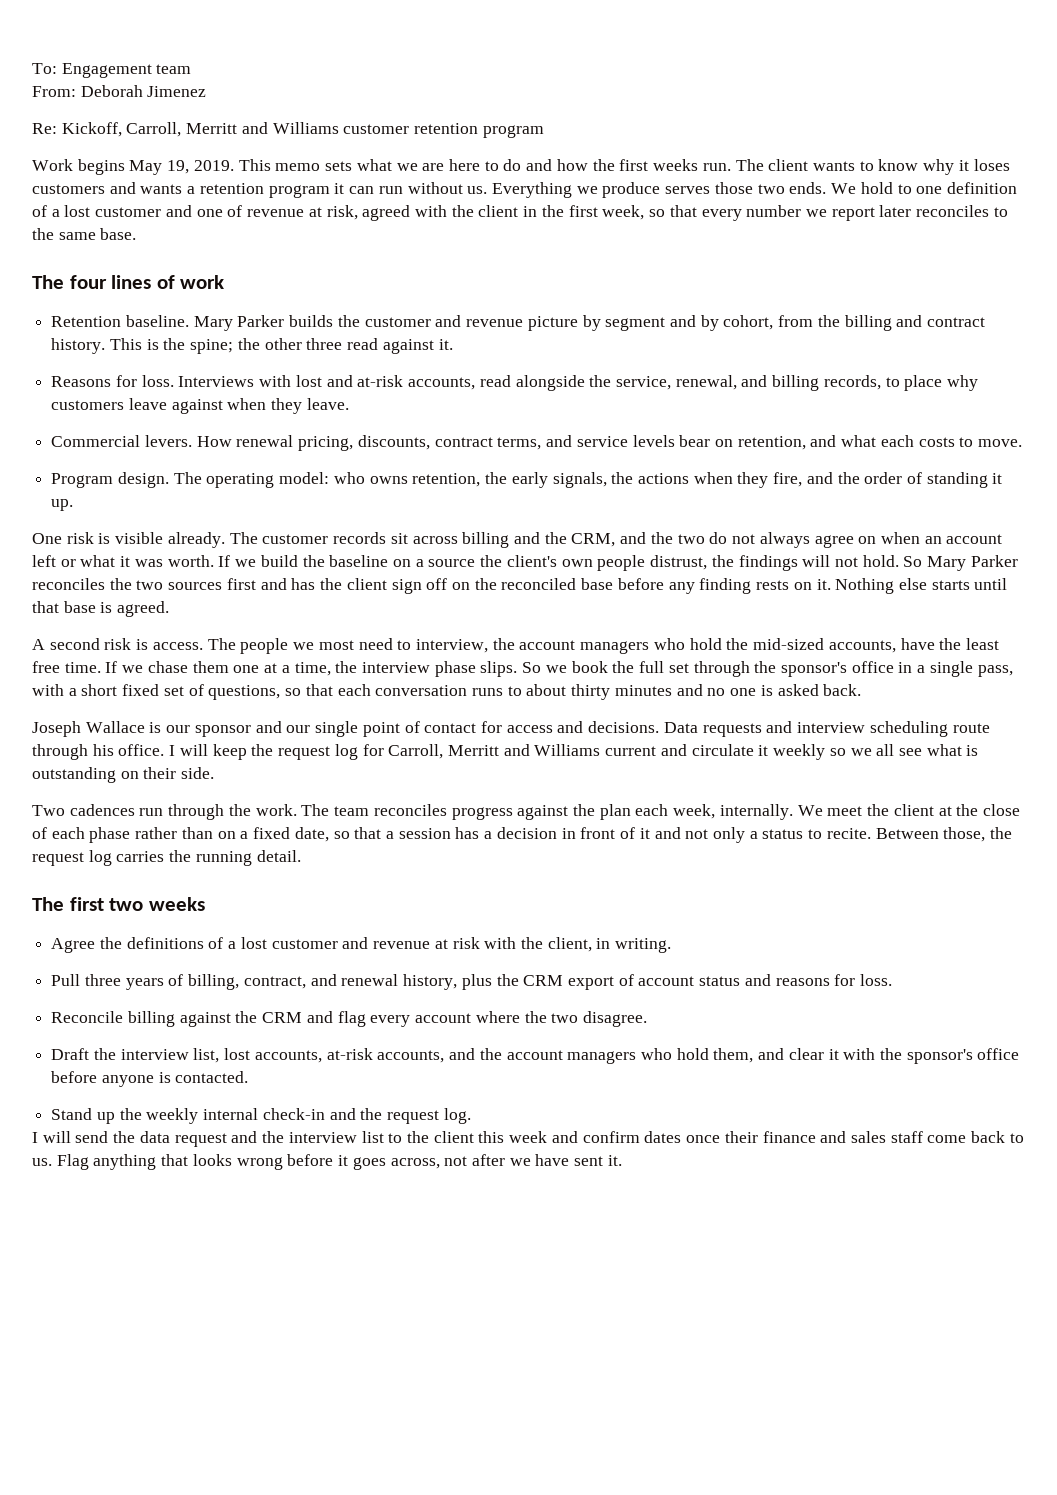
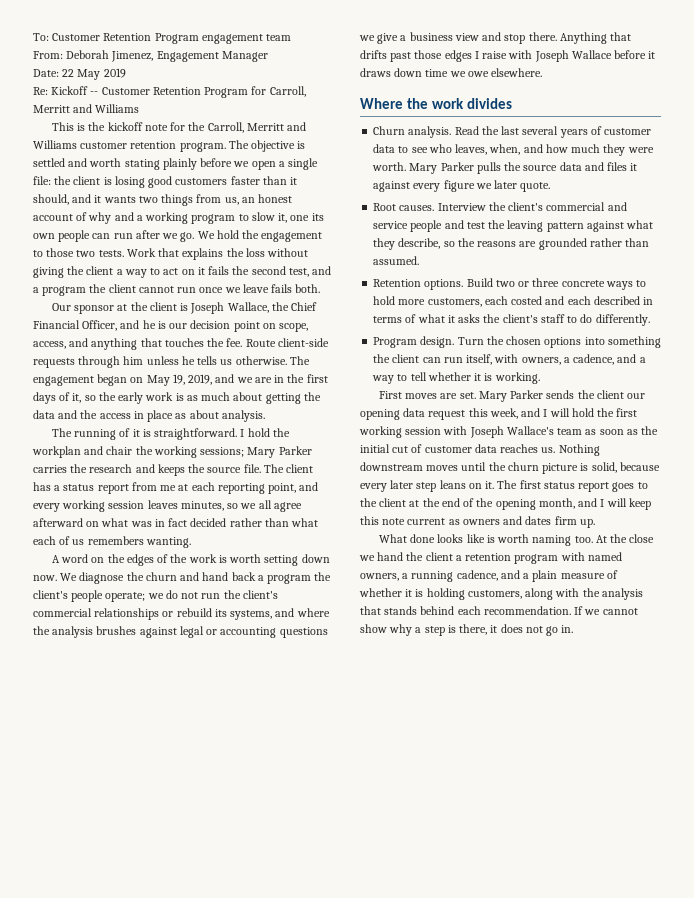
- To: Engagement team
+ To: Customer Retention Program engagement team
- From: Deborah Jimenez
- Re: Kickoff, Carroll, Merritt and Williams customer retention program
- Work begins May 19, 2019. This memo sets what we are here to do and how the first weeks run. The client wants to know why it loses customers and wants a retention program it can run without us. Everything we produce serves those two ends. We hold to one definition of a lost customer and one of revenue at risk, agreed with the client in the first week, so that every number we report later reconciles to the same base.
- The four lines of work
- Retention baseline. Mary Parker builds the customer and revenue picture by segment and by cohort, from the billing and contract history. This is the spine; the other three read against it.
- Reasons for loss. Interviews with lost and at-risk accounts, read alongside the service, renewal, and billing records, to place why customers leave against when they leave.
- Commercial levers. How renewal pricing, discounts, contract terms, and service levels bear on retention, and what each costs to move.
- Program design. The operating model: who owns retention, the early signals, the actions when they fire, and the order of standing it up.
- One risk is visible already. The customer records sit across billing and the CRM, and the two do not always agree on when an account left or what it was worth. If we build the baseline on a source the client's own people distrust, the findings will not hold. So Mary Parker reconciles the two sources first and has the client sign off on the reconciled base before any finding rests on it. Nothing else starts until that base is agreed.
- A second risk is access. The people we most need to interview, the account managers who hold the mid-sized accounts, have the least free time. If we chase them one at a time, the interview phase slips. So we book the full set through the sponsor's office in a single pass, with a short fixed set of questions, so that each conversation runs to about thirty minutes and no one is asked back.
- Joseph Wallace is our sponsor and our single point of contact for access and decisions. Data requests and interview scheduling route through his office. I will keep the request log for Carroll, Merritt and Williams current and circulate it weekly so we all see what is outstanding on their side.
- Two cadences run through the work. The team reconciles progress against the plan each week, internally. We meet the client at the close of each phase rather than on a fixed date, so that a session has a decision in front of it and not only a status to recite. Between those, the request log carries the running detail.
- The first two weeks
- Agree the definitions of a lost customer and revenue at risk with the client, in writing.
- Pull three years of billing, contract, and renewal history, plus the CRM export of account status and reasons for loss.
- Reconcile billing against the CRM and flag every account where the two disagree.
- Draft the interview list, lost accounts, at-risk accounts, and the account managers who hold them, and clear it with the sponsor's office before anyone is contacted.
- Stand up the weekly internal check-in and the request log.
- I will send the data request and the interview list to the client this week and confirm dates once their finance and sales staff come back to us. Flag anything that looks wrong before it goes across, not after we have sent it.
+ From: Deborah Jimenez, Engagement Manager
+ Date: 22 May 2019
+ Re: Kickoff -- Customer Retention Program for Carroll, Merritt and Williams
+ This is the kickoff note for the Carroll, Merritt and Williams customer retention program. The objective is settled and worth stating plainly before we open a single file: the client is losing good customers faster than it should, and it wants two things from us, an honest account of why and a working program to slow it, one its own people can run after we go. We hold the engagement to those two tests. Work that explains the loss without giving the client a way to act on it fails the second test, and a program the client cannot run once we leave fails both.
+ Our sponsor at the client is Joseph Wallace, the Chief Financial Officer, and he is our decision point on scope, access, and anything that touches the fee. Route client-side requests through him unless he tells us otherwise. The engagement began on May 19, 2019, and we are in the first days of it, so the early work is as much about getting the data and the access in place as about analysis.
+ The running of it is straightforward. I hold the workplan and chair the working sessions; Mary Parker carries the research and keeps the source file. The client has a status report from me at each reporting point, and every working session leaves minutes, so we all agree afterward on what was in fact decided rather than what each of us remembers wanting.
+ A word on the edges of the work is worth setting down now. We diagnose the churn and hand back a program the client's people operate; we do not run the client's commercial relationships or rebuild its systems, and where the analysis brushes against legal or accounting questions we give a business view and stop there. Anything that drifts past those edges I raise with Joseph Wallace before it draws down time we owe elsewhere.
+ Where the work divides
+ Churn analysis. Read the last several years of customer data to see who leaves, when, and how much they were worth. Mary Parker pulls the source data and files it against every figure we later quote.
+ Root causes. Interview the client's commercial and service people and test the leaving pattern against what they describe, so the reasons are grounded rather than assumed.
+ Retention options. Build two or three concrete ways to hold more customers, each costed and each described in terms of what it asks the client's staff to do differently.
+ Program design. Turn the chosen options into something the client can run itself, with owners, a cadence, and a way to tell whether it is working.
+ First moves are set. Mary Parker sends the client our opening data request this week, and I will hold the first working session with Joseph Wallace's team as soon as the initial cut of customer data reaches us. Nothing downstream moves until the churn picture is solid, because every later step leans on it. The first status report goes to the client at the end of the opening month, and I will keep this note current as owners and dates firm up.
+ What done looks like is worth naming too. At the close we hand the client a retention program with named owners, a running cadence, and a plain measure of whether it is holding customers, along with the analysis that stands behind each recommendation. If we cannot show why a step is there, it does not go in.

